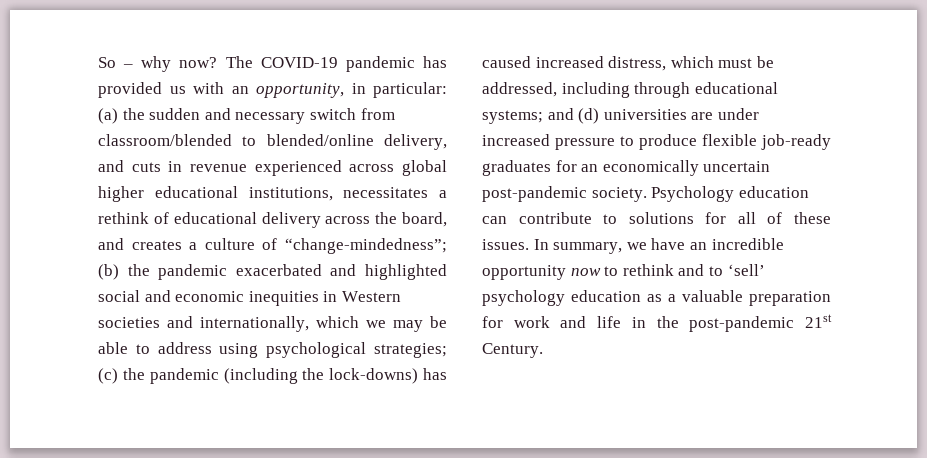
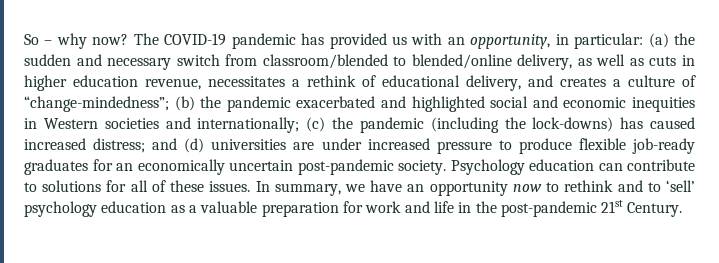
- (a) the sudden and necessary switch from classroom/blended to blended/online delivery, and cuts in revenue experienced across global higher educational institutions, necessitates a rethink of educational delivery across the board, and creates a culture of “change-mindedness”;
+ (a) the sudden and necessary switch from classroom/blended to blended/online delivery, as well as cuts in higher education revenue, necessitates a rethink of educational delivery, and creates a culture of “change-mindedness”;
- (b) the pandemic exacerbated and highlighted social and economic inequities in Western societies and internationally, which we may be able to address using psychological strategies;
+ (b) the pandemic exacerbated and highlighted social and economic inequities in Western societies and internationally;
- (c) the pandemic (including the lock-downs) has caused increased distress, which must be addressed, including through educational systems;
+ (c) the pandemic (including the lock-downs) has caused increased distress;
- In summary, we have an incredible opportunity now to rethink and to ‘sell’ psychology education as a valuable preparation for work and life in the post-pandemic 21st Century.
+ In summary, we have an opportunity now to rethink and to ‘sell’ psychology education as a valuable preparation for work and life in the post-pandemic 21st Century.

